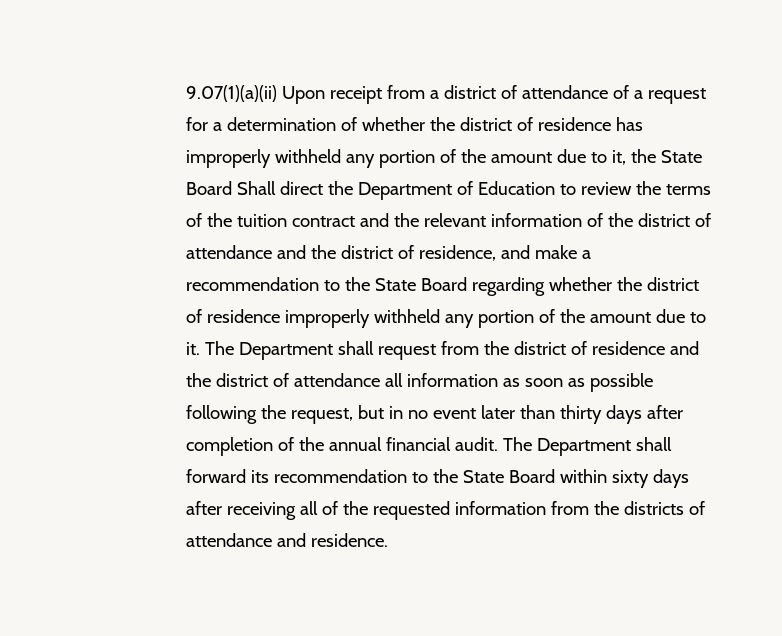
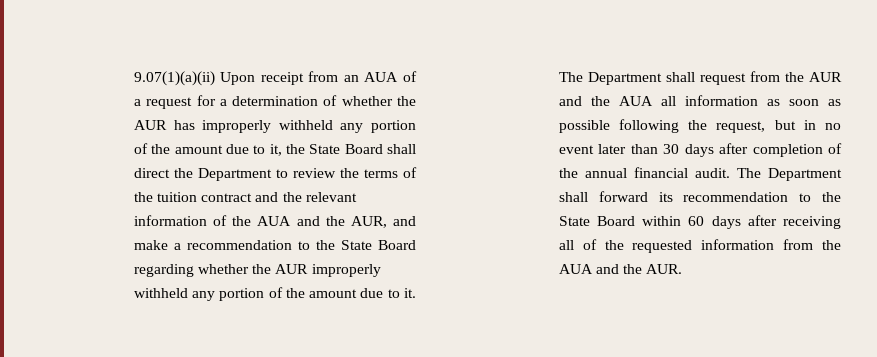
- 9.07(1)(a)(ii) Upon receipt from a district of attendance of a request for a determination of whether the district of residence has improperly withheld any portion of the amount due to it, the State Board Shall direct the Department of Education to review the terms of the tuition contract and the relevant information of the district of attendance and the district of residence, and make a recommendation to the State Board regarding whether the district of residence improperly withheld any portion of the amount due to it.
+ 9.07(1)(a)(ii) Upon receipt from an AUA of a request for a determination of whether the AUR has improperly withheld any portion of the amount due to it, the State Board shall direct the Department to review the terms of the tuition contract and the relevant information of the AUA and the AUR, and make a recommendation to the State Board regarding whether the AUR improperly withheld any portion of the amount due to it.
- The Department shall request from the district of residence and the district of attendance all information as soon as possible following the request, but in no event later than thirty days after completion of the annual financial audit.
+ The Department shall request from the AUR and the AUA all information as soon as possible following the request, but in no event later than 30 days after completion of the annual financial audit.
- The Department shall forward its recommendation to the State Board within sixty days after receiving all of the requested information from the districts of attendance and residence.
+ The Department shall forward its recommendation to the State Board within 60 days after receiving all of the requested information from the AUA and the AUR.

